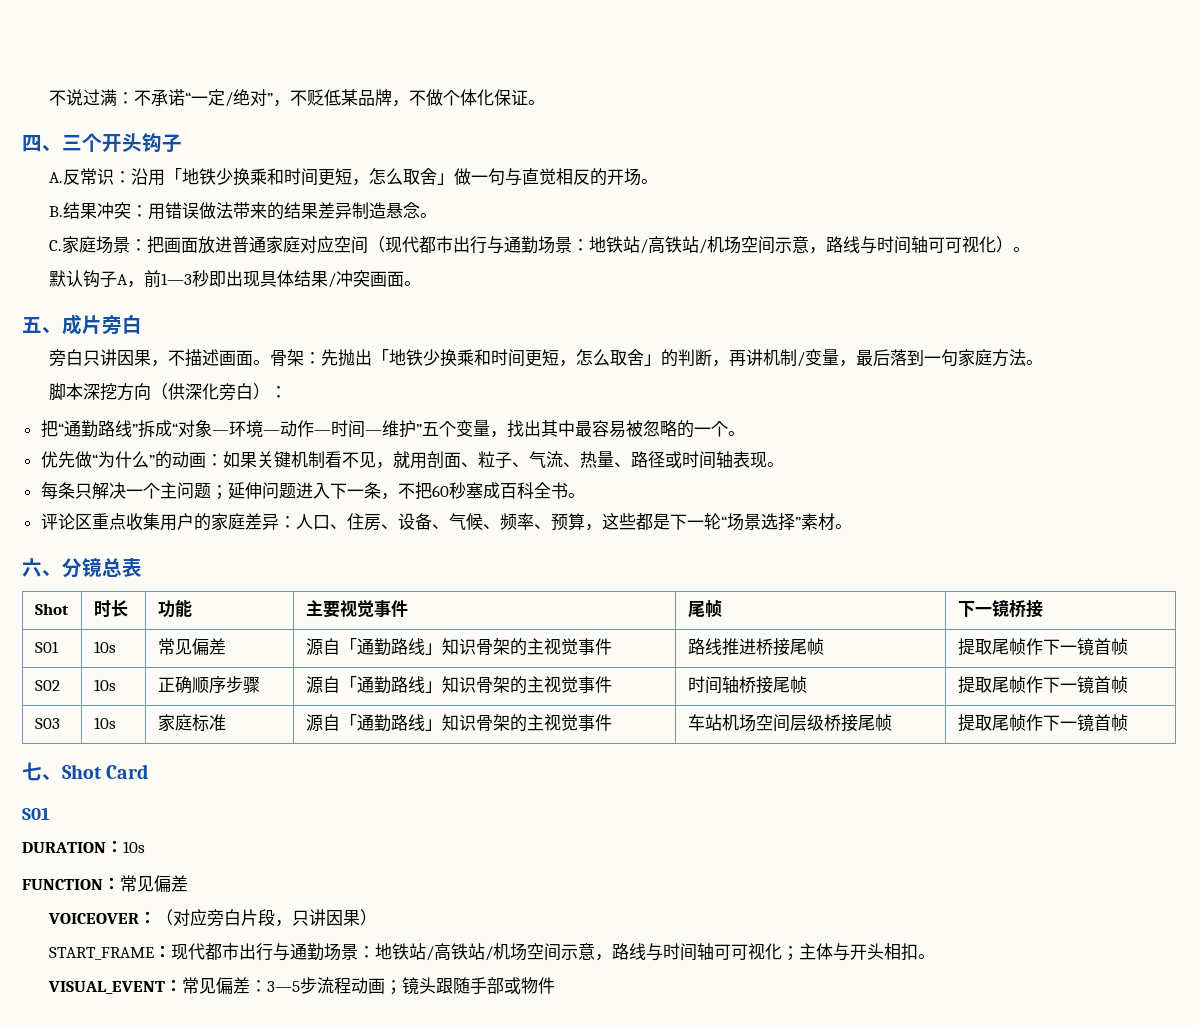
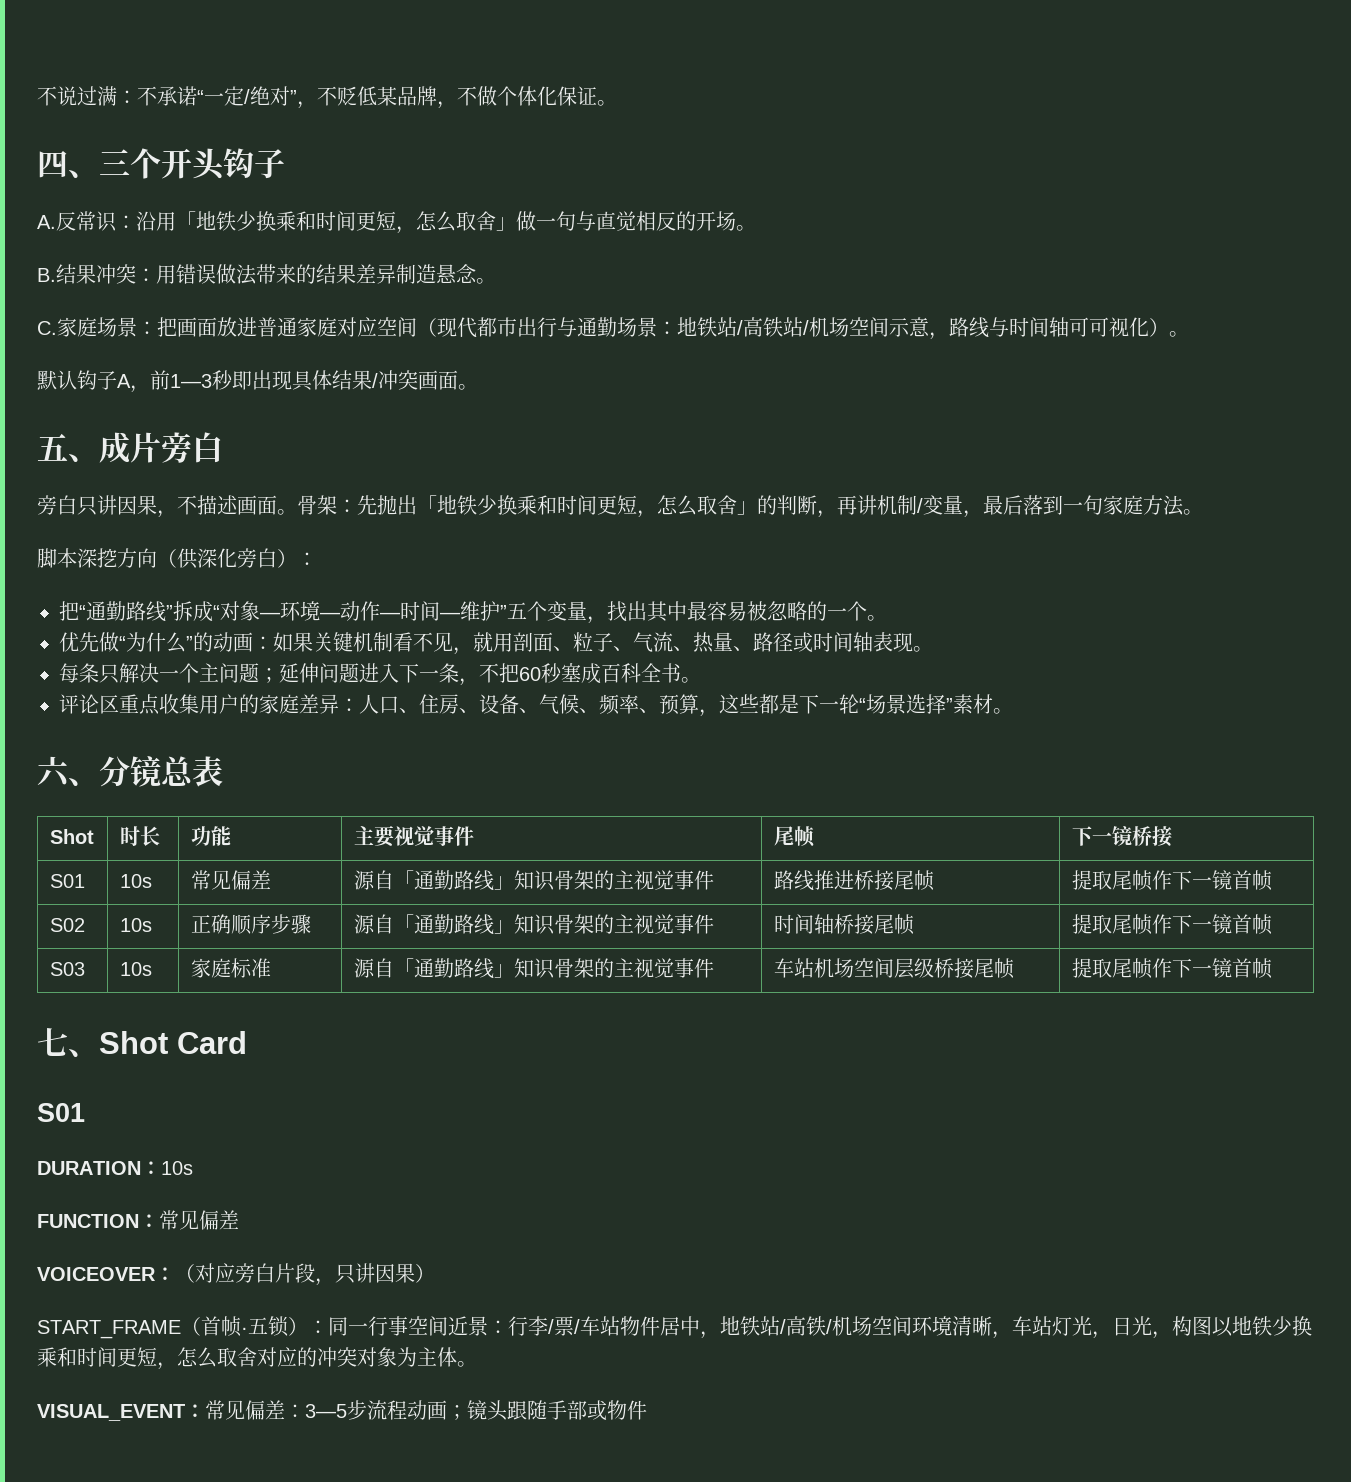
- START_FRAME：现代都市出行与通勤场景：地铁站/高铁站/机场空间示意，路线与时间轴可可视化；主体与开头相扣。
+ START_FRAME（首帧·五锁）：同一行事空间近景：行李/票/车站物件居中，地铁站/高铁/机场空间环境清晰，车站灯光，日光，构图以地铁少换乘和时间更短，怎么取舍对应的冲突对象为主体。

